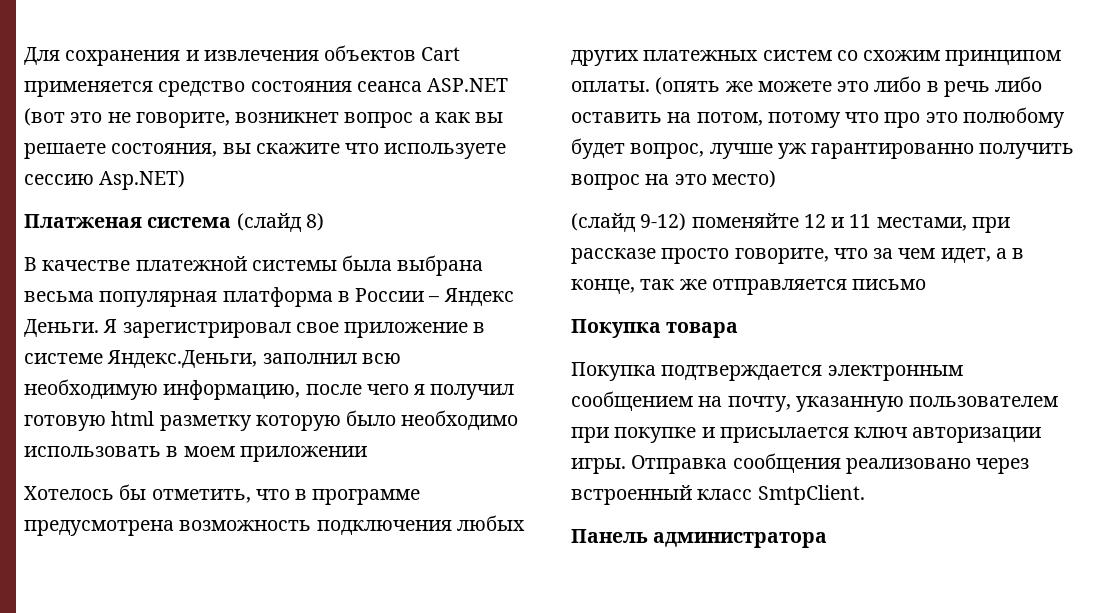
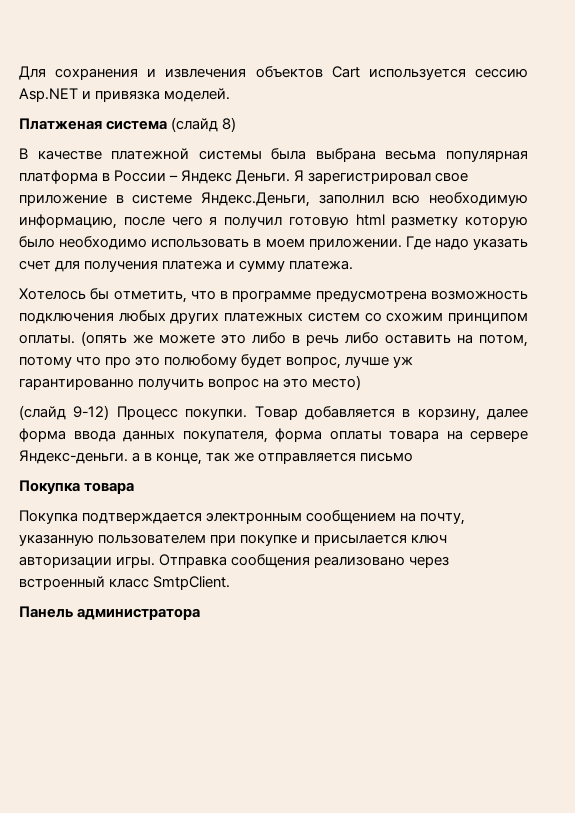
- Для сохранения и извлечения объектов Cart применяется средство состояния сеанса ASP.NET (вот это не говорите, возникнет вопрос а как вы решаете состояния, вы скажите что используете сессию Asp.NET)
+ Для сохранения и извлечения объектов Cart используется сессию Asp.NET и привязка моделей.
- Я зарегистрировал свое приложение в системе Яндекс.Деньги, заполнил всю необходимую информацию, после чего я получил готовую html разметку которую было необходимо использовать в моем приложении
+ Я зарегистрировал свое приложение в системе Яндекс.Деньги, заполнил всю необходимую информацию, после чего я получил готовую html разметку которую было необходимо использовать в моем приложении. Где надо указать счет для получения платежа и сумму платежа.
- (слайд 9-12) поменяйте 12 и 11 местами, при рассказе просто говорите, что за чем идет, а в конце, так же отправляется письмо
+ (слайд 9-12) Процесс покупки. Товар добавляется в корзину, далее форма ввода данных покупателя, форма оплаты товара на сервере Яндекс-деньги. а в конце, так же отправляется письмо

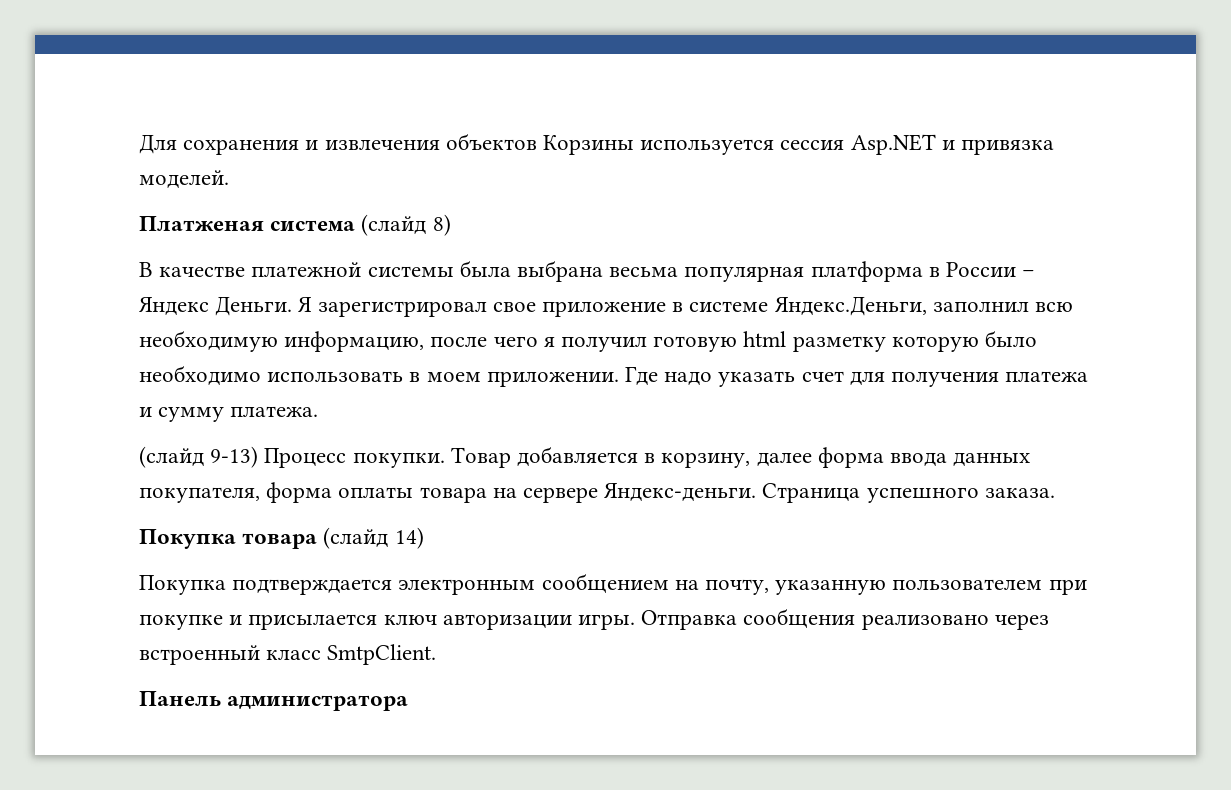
- Для сохранения и извлечения объектов Cart используется сессию Asp.NET и привязка моделей.
+ Для сохранения и извлечения объектов Корзины используется сессия Asp.NET и привязка моделей.
- Хотелось бы отметить, что в программе предусмотрена возможность подключения любых других платежных систем со схожим принципом оплаты. (опять же можете это либо в речь либо оставить на потом, потому что про это полюбому будет вопрос, лучше уж гарантированно получить вопрос на это место)
- (слайд 9-12) Процесс покупки.
+ (слайд 9-13) Процесс покупки.
- Товар добавляется в корзину, далее форма ввода данных покупателя, форма оплаты товара на сервере Яндекс-деньги. а в конце, так же отправляется письмо
+ Товар добавляется в корзину, далее форма ввода данных покупателя, форма оплаты товара на сервере Яндекс-деньги. Страница успешного заказа.
- Покупка товара
+ Покупка товара (слайд 14)

